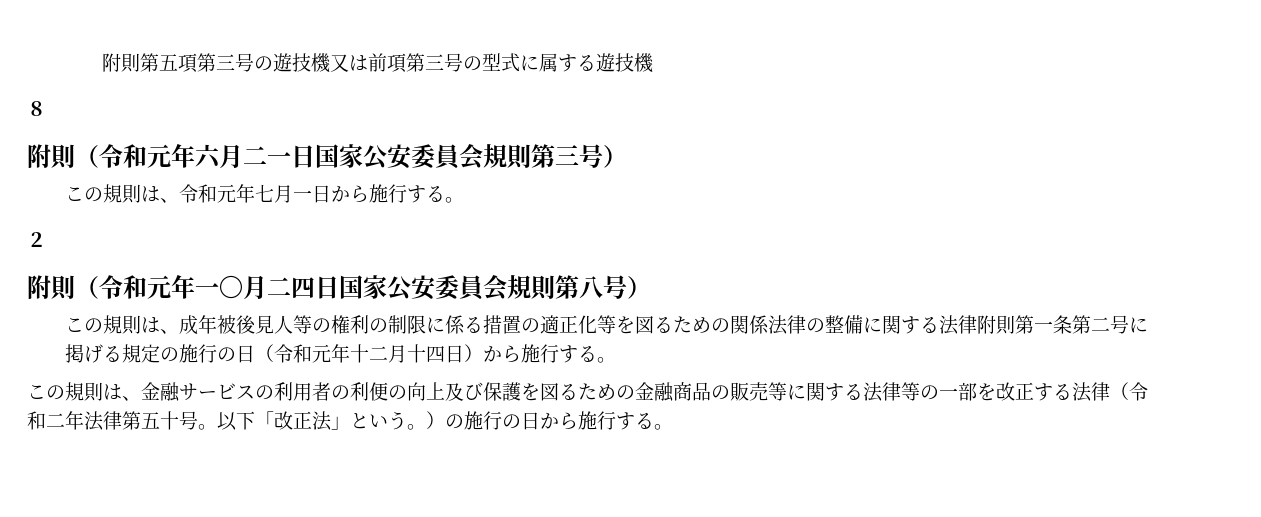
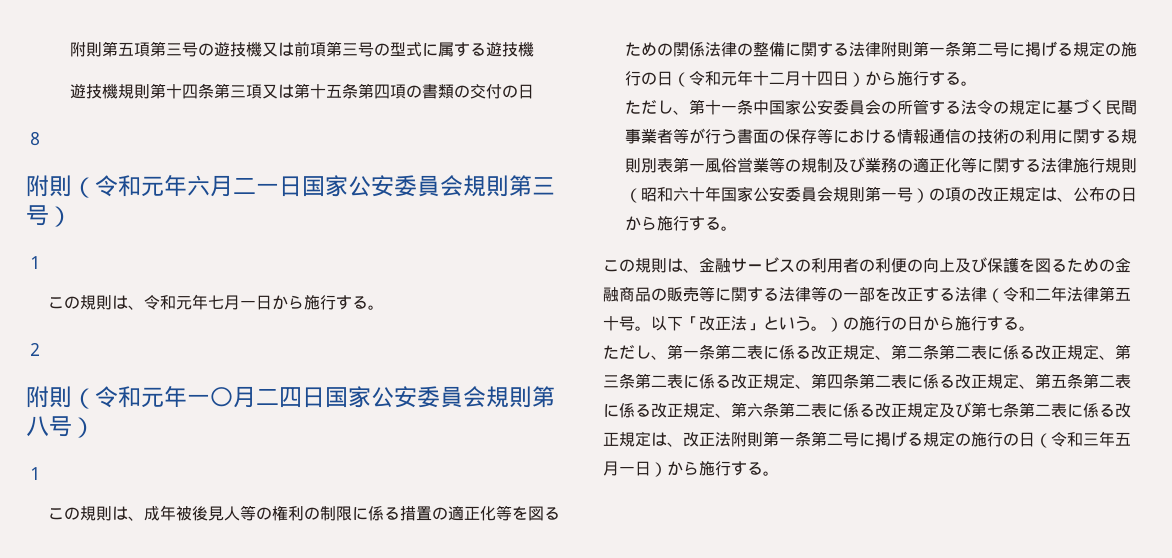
+ 遊技機規則第十四条第三項又は第十五条第四項の書類の交付の日
  附則（令和元年六月二一日国家公安委員会規則第三号）
+ １
  附則（令和元年一〇月二四日国家公安委員会規則第八号）
+ １
+ ただし、第十一条中国家公安委員会の所管する法令の規定に基づく民間事業者等が行う書面の保存等における情報通信の技術の利用に関する規則別表第一風俗営業等の規制及び業務の適正化等に関する法律施行規則（昭和六十年国家公安委員会規則第一号）の項の改正規定は、公布の日から施行する。
+ ただし、第一条第二表に係る改正規定、第二条第二表に係る改正規定、第三条第二表に係る改正規定、第四条第二表に係る改正規定、第五条第二表に係る改正規定、第六条第二表に係る改正規定及び第七条第二表に係る改正規定は、改正法附則第一条第二号に掲げる規定の施行の日（令和三年五月一日）から施行する。

